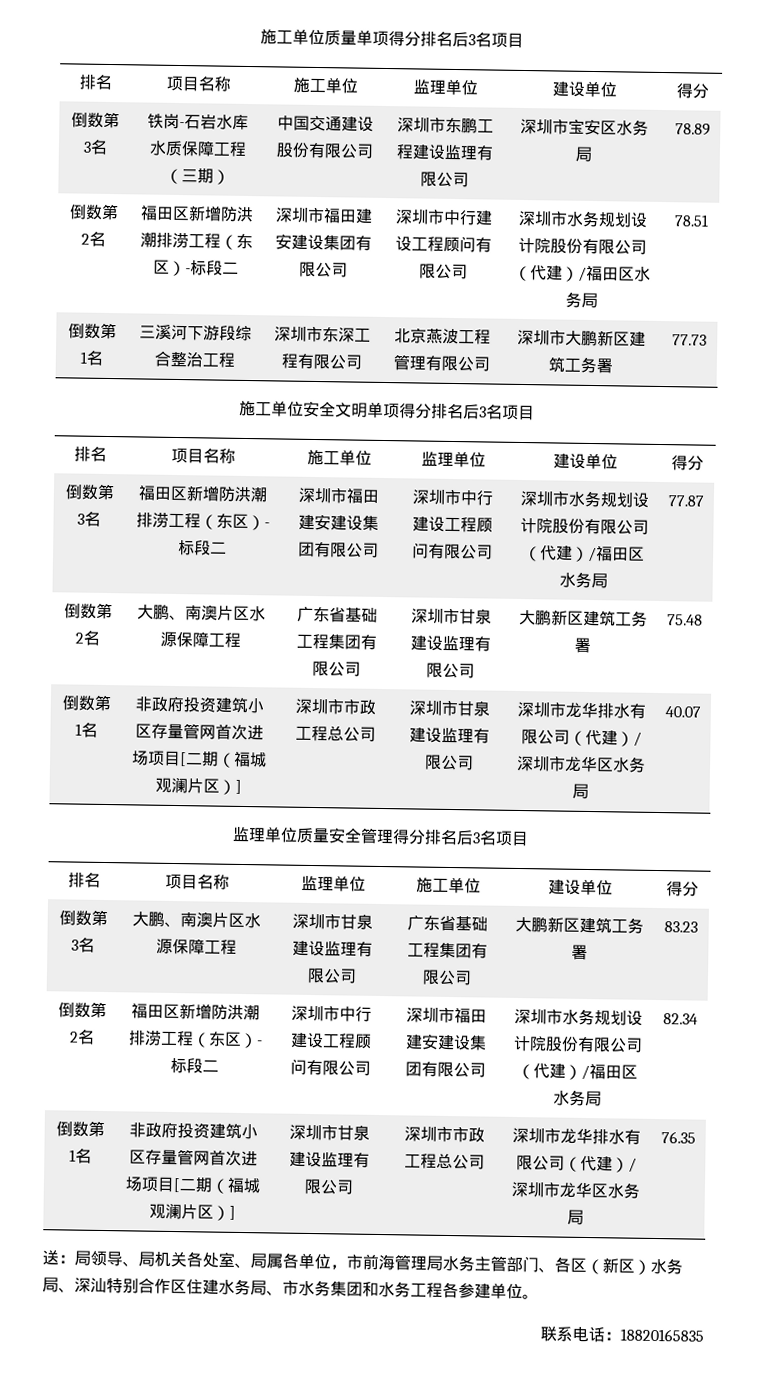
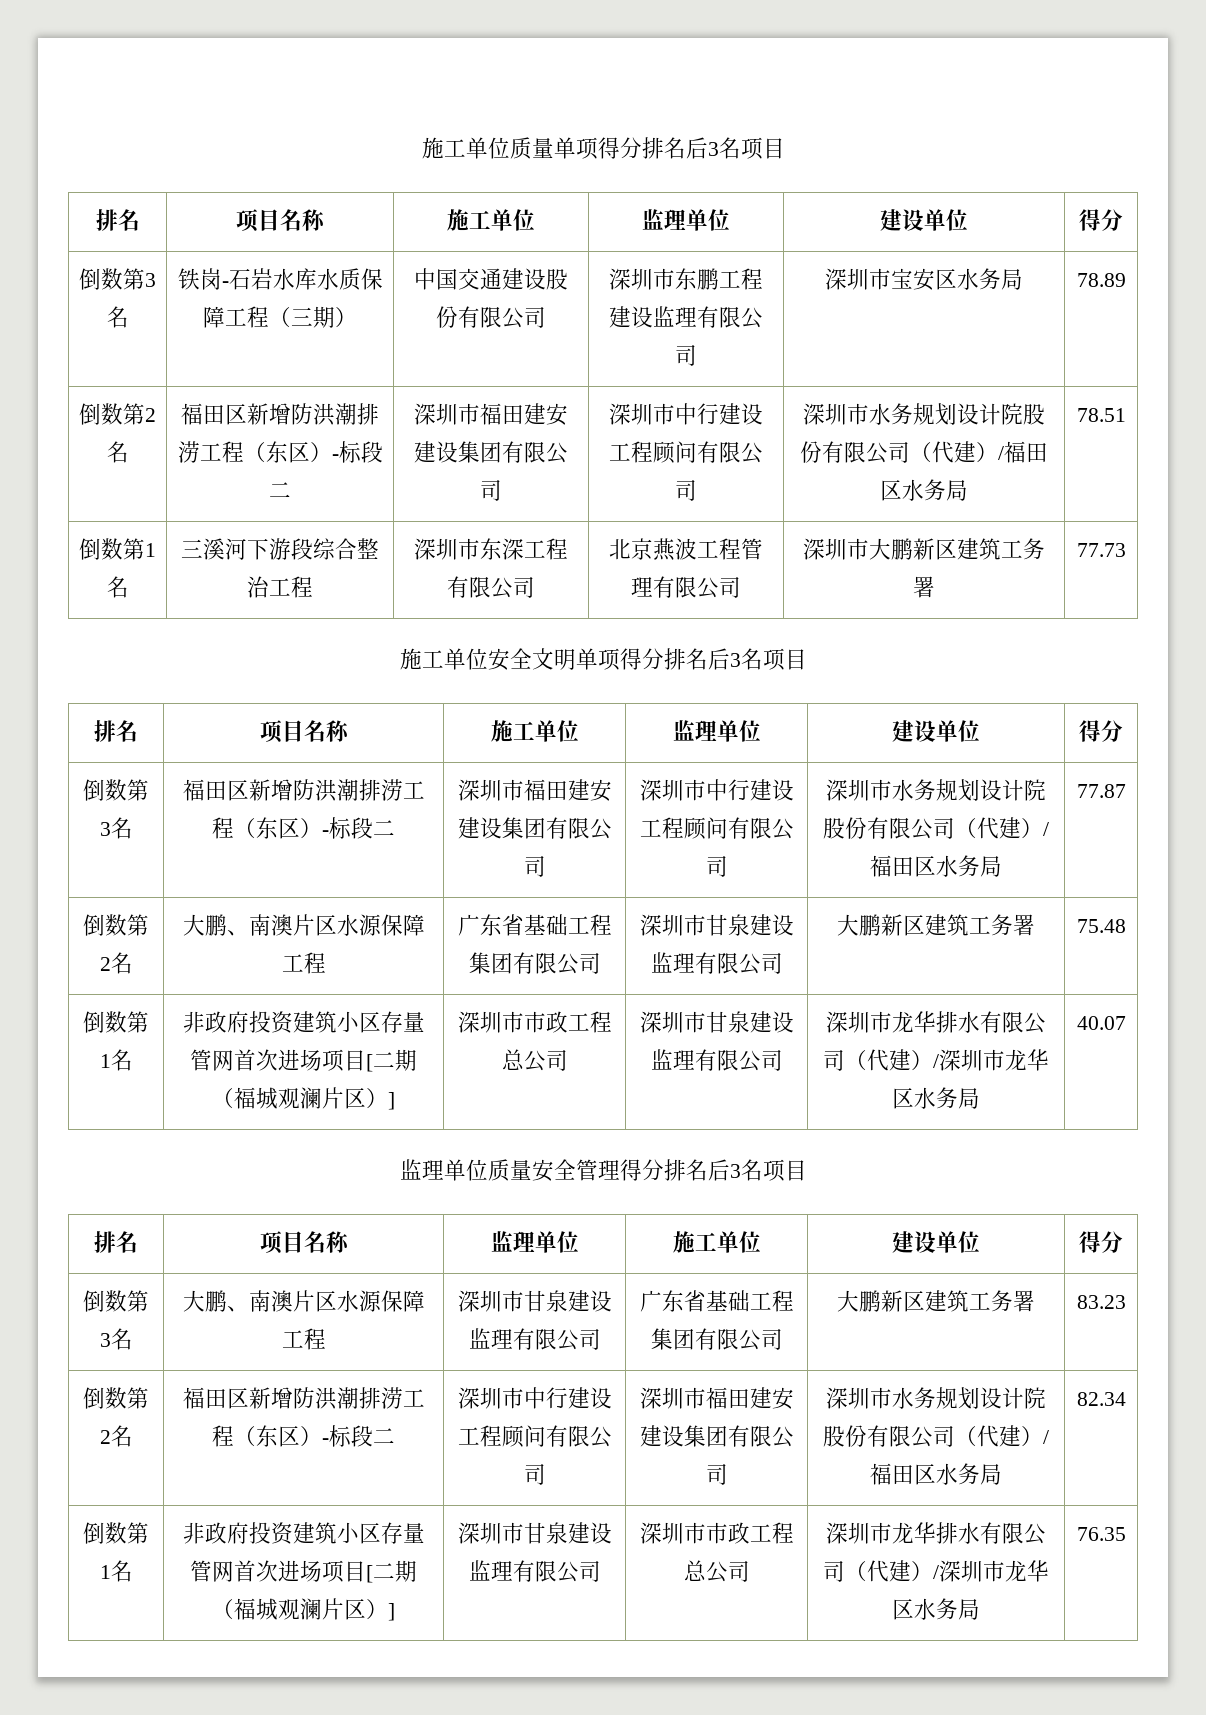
- 送：局领导、局机关各处室、局属各单位，市前海管理局水务主管部门、各区（新区）水务局、深汕特别合作区住建水务局、市水务集团和水务工程各参建单位。
- 联系电话：18820165835

